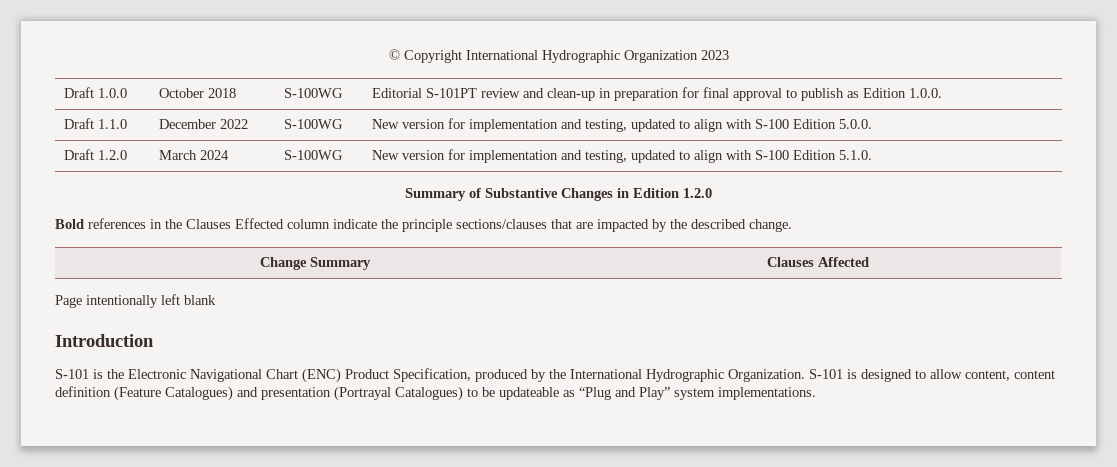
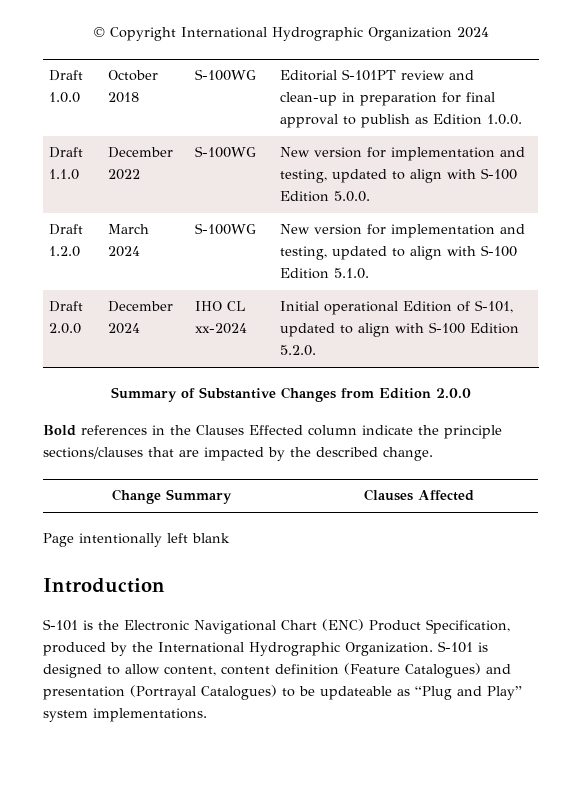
- © Copyright International Hydrographic Organization 2023
+ © Copyright International Hydrographic Organization 2024
+ Draft 2.0.0 | December 2024 | IHO CL xx-2024 | Initial operational Edition of S-101, updated to align with S-100 Edition 5.2.0.
- Summary of Substantive Changes in Edition 1.2.0
+ Summary of Substantive Changes from Edition 2.0.0

